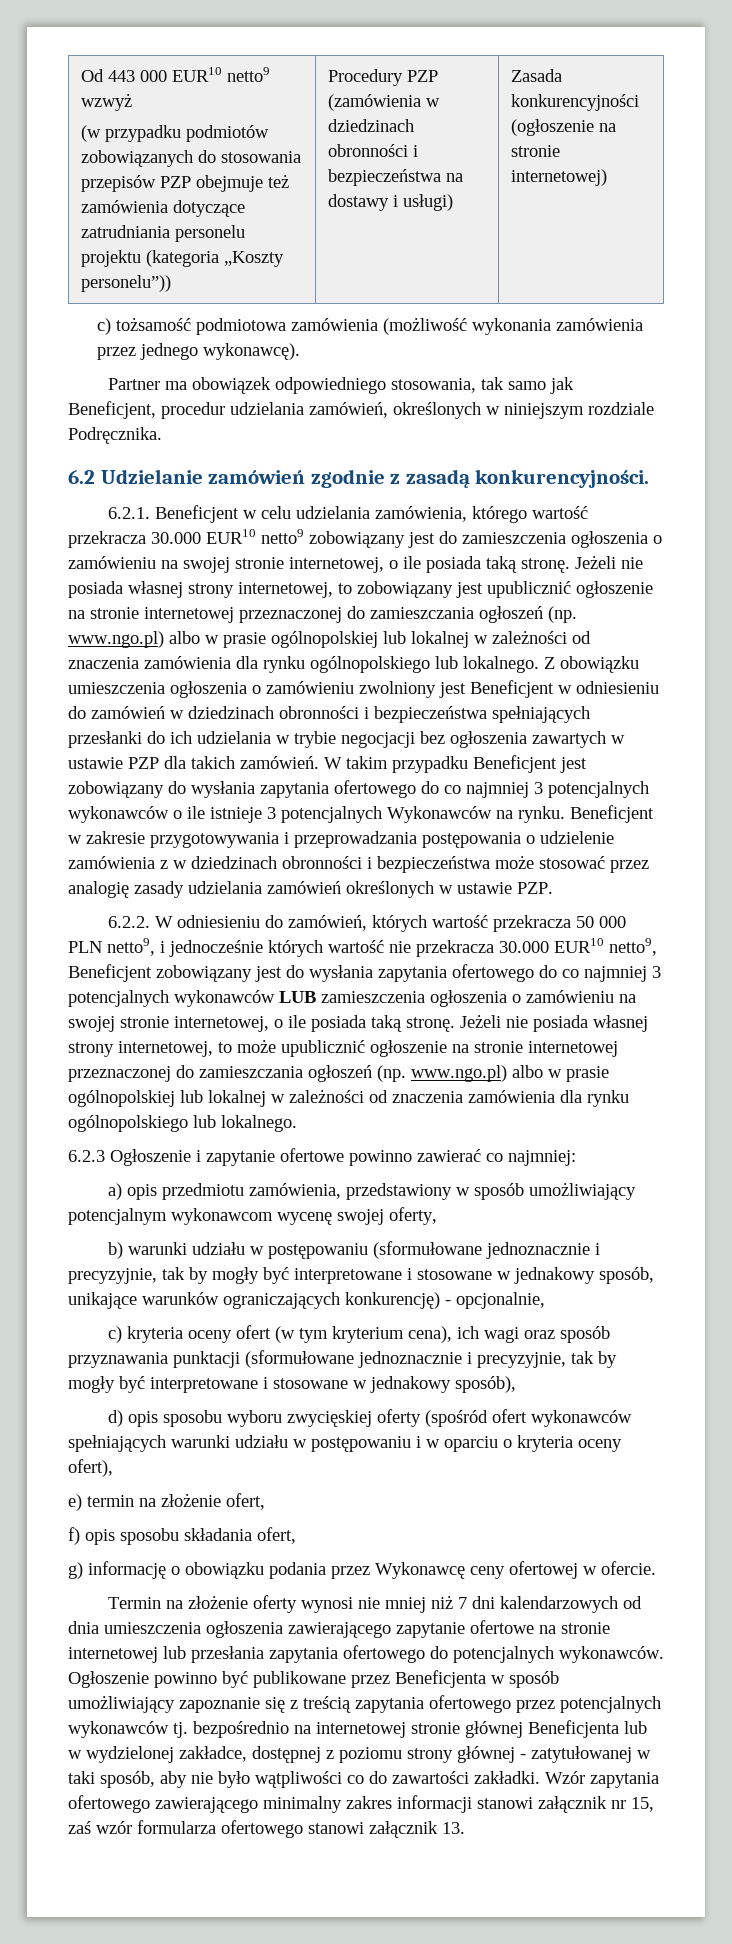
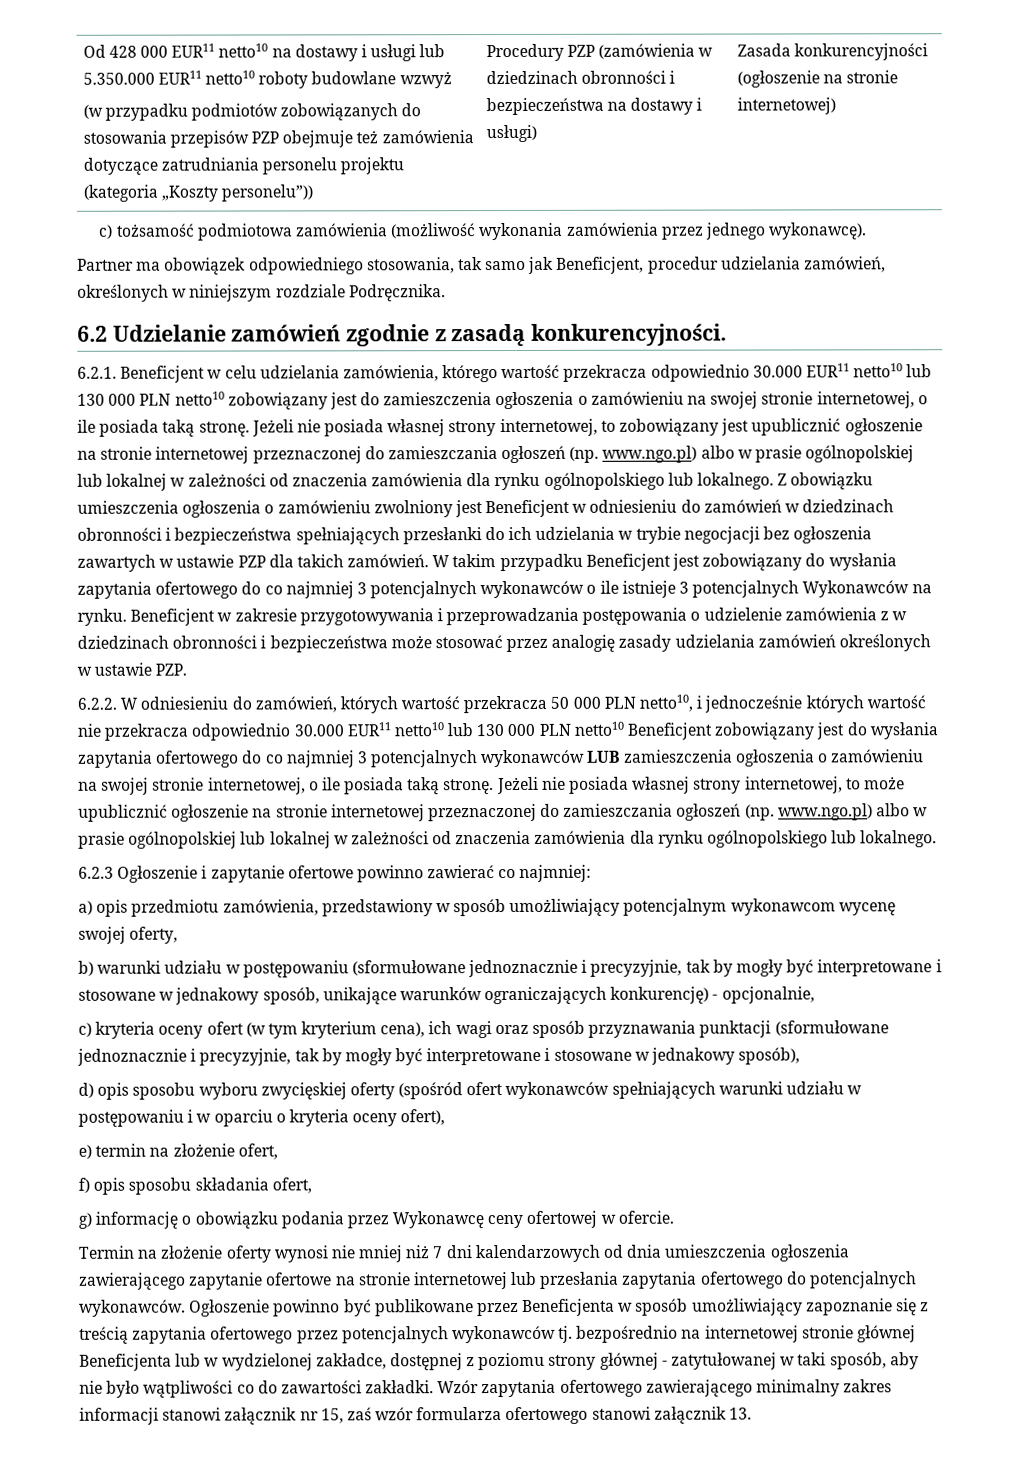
- Od 443 000 EUR10 netto9 wzwyż
+ Od 428 000 EUR11 netto10 na dostawy i usługi lub 5.350.000 EUR11 netto10 roboty budowlane wzwyż
- 6.2.1. Beneficjent w celu udzielania zamówienia, którego wartość przekracza 30.000 EUR10 netto9 zobowiązany jest do zamieszczenia ogłoszenia o zamówieniu na swojej stronie internetowej, o ile posiada taką stronę.
+ 6.2.1. Beneficjent w celu udzielania zamówienia, którego wartość przekracza odpowiednio 30.000 EUR11 netto10 lub 130 000 PLN netto10 zobowiązany jest do zamieszczenia ogłoszenia o zamówieniu na swojej stronie internetowej, o ile posiada taką stronę.
- 6.2.2. W odniesieniu do zamówień, których wartość przekracza 50 000 PLN netto9, i jednocześnie których wartość nie przekracza 30.000 EUR10 netto9, Beneficjent zobowiązany jest do wysłania zapytania ofertowego do co najmniej 3 potencjalnych wykonawców LUB zamieszczenia ogłoszenia o zamówieniu na swojej stronie internetowej, o ile posiada taką stronę.
+ 6.2.2. W odniesieniu do zamówień, których wartość przekracza 50 000 PLN netto10, i jednocześnie których wartość nie przekracza odpowiednio 30.000 EUR11 netto10 lub 130 000 PLN netto10 Beneficjent zobowiązany jest do wysłania zapytania ofertowego do co najmniej 3 potencjalnych wykonawców LUB zamieszczenia ogłoszenia o zamówieniu na swojej stronie internetowej, o ile posiada taką stronę.

